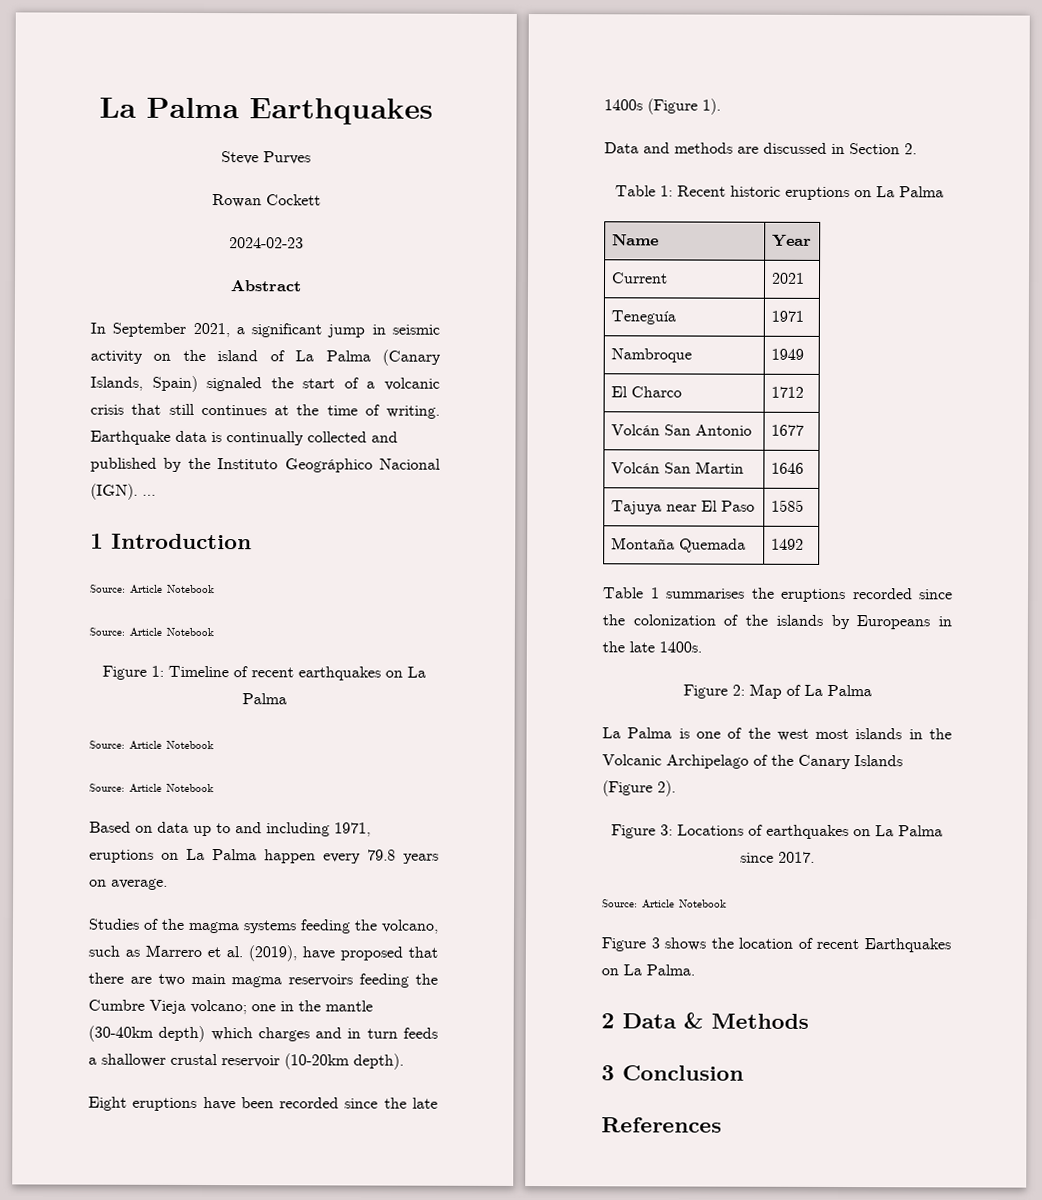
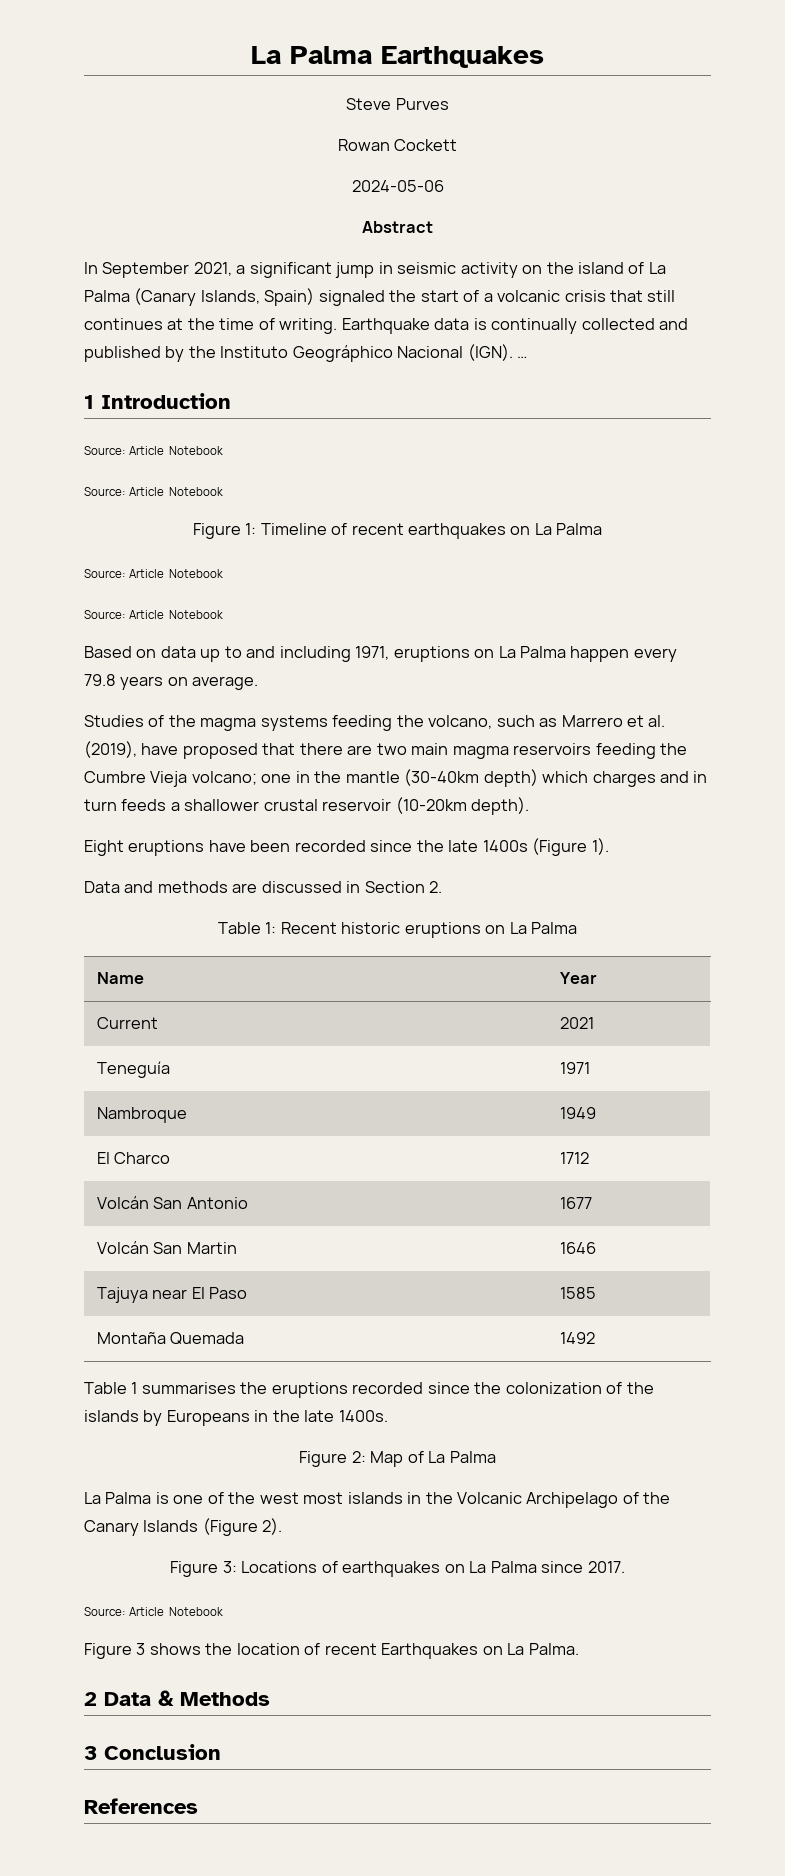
- 2024-02-23
+ 2024-05-06

